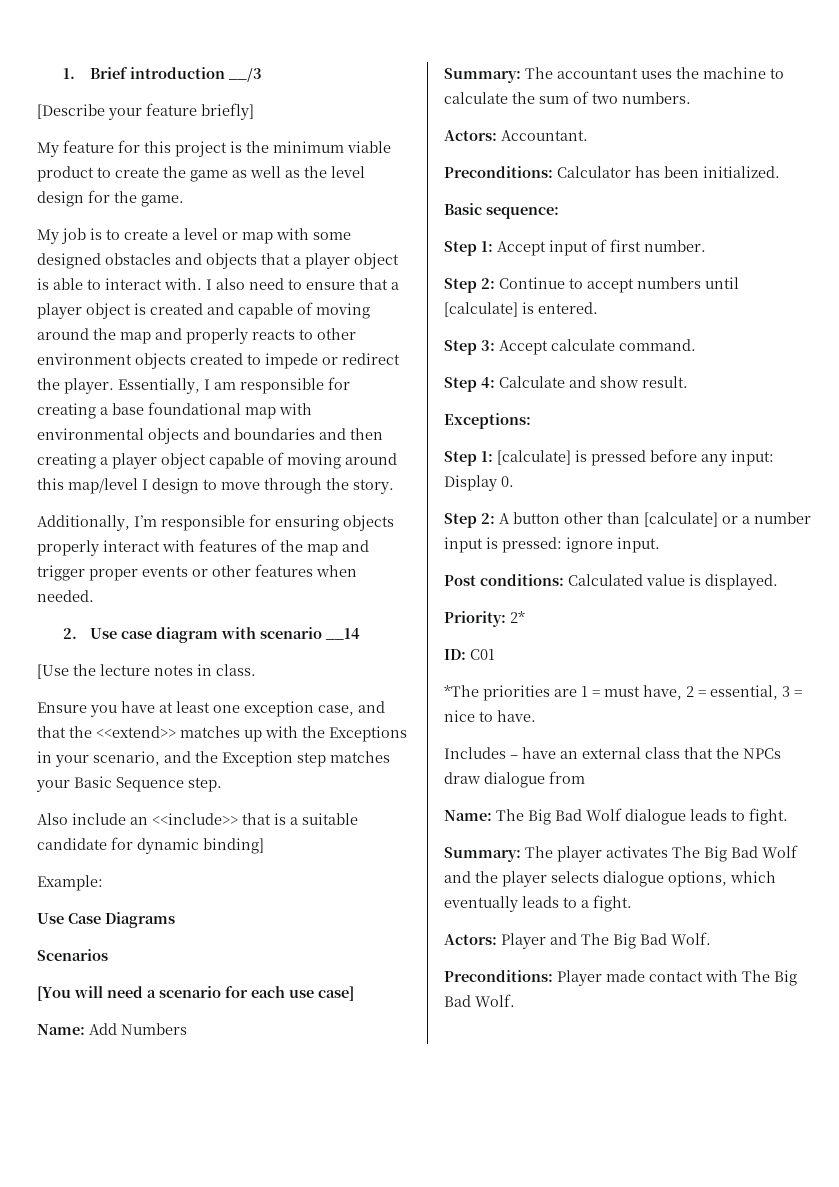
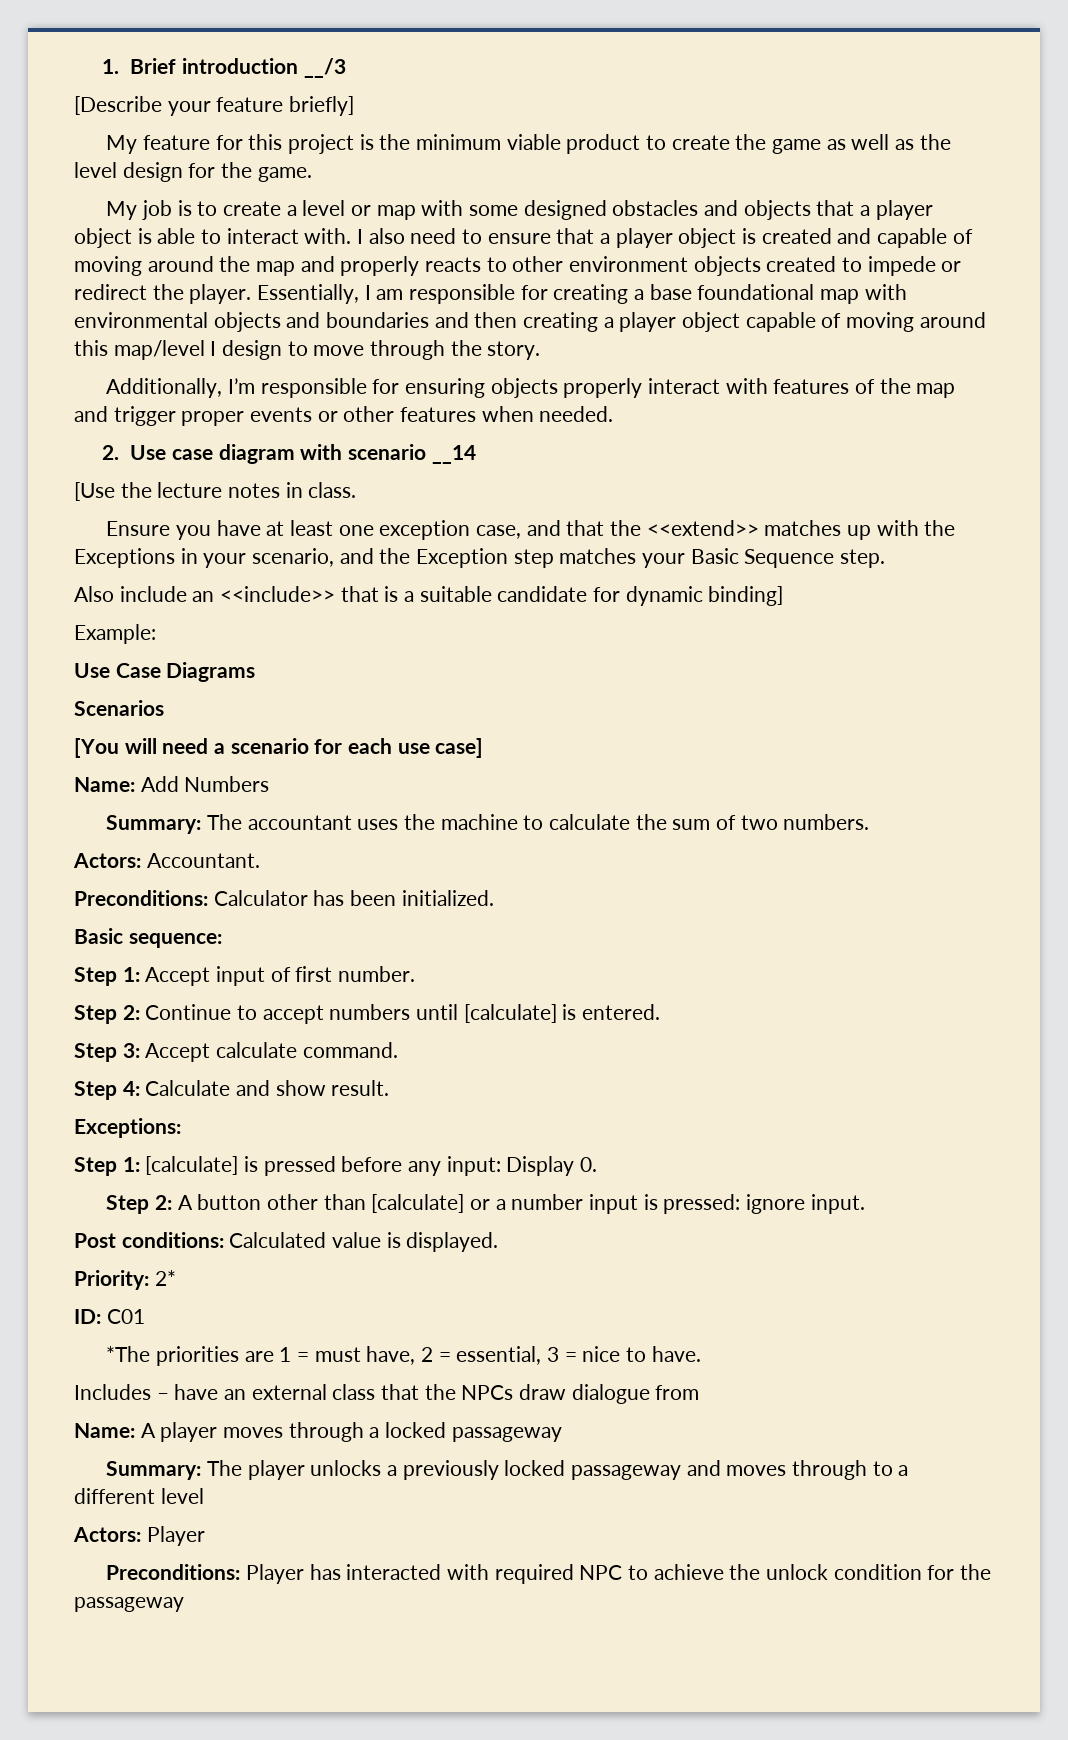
- Name: The Big Bad Wolf dialogue leads to fight.
- Summary: The player activates The Big Bad Wolf and the player selects dialogue options, which eventually leads to a fight.
- Actors: Player and The Big Bad Wolf.
- Preconditions: Player made contact with The Big Bad Wolf.
+ Name: A player moves through a locked passageway
+ Summary: The player unlocks a previously locked passageway and moves through to a different level
+ Actors: Player
+ Preconditions: Player has interacted with required NPC to achieve the unlock condition for the passageway

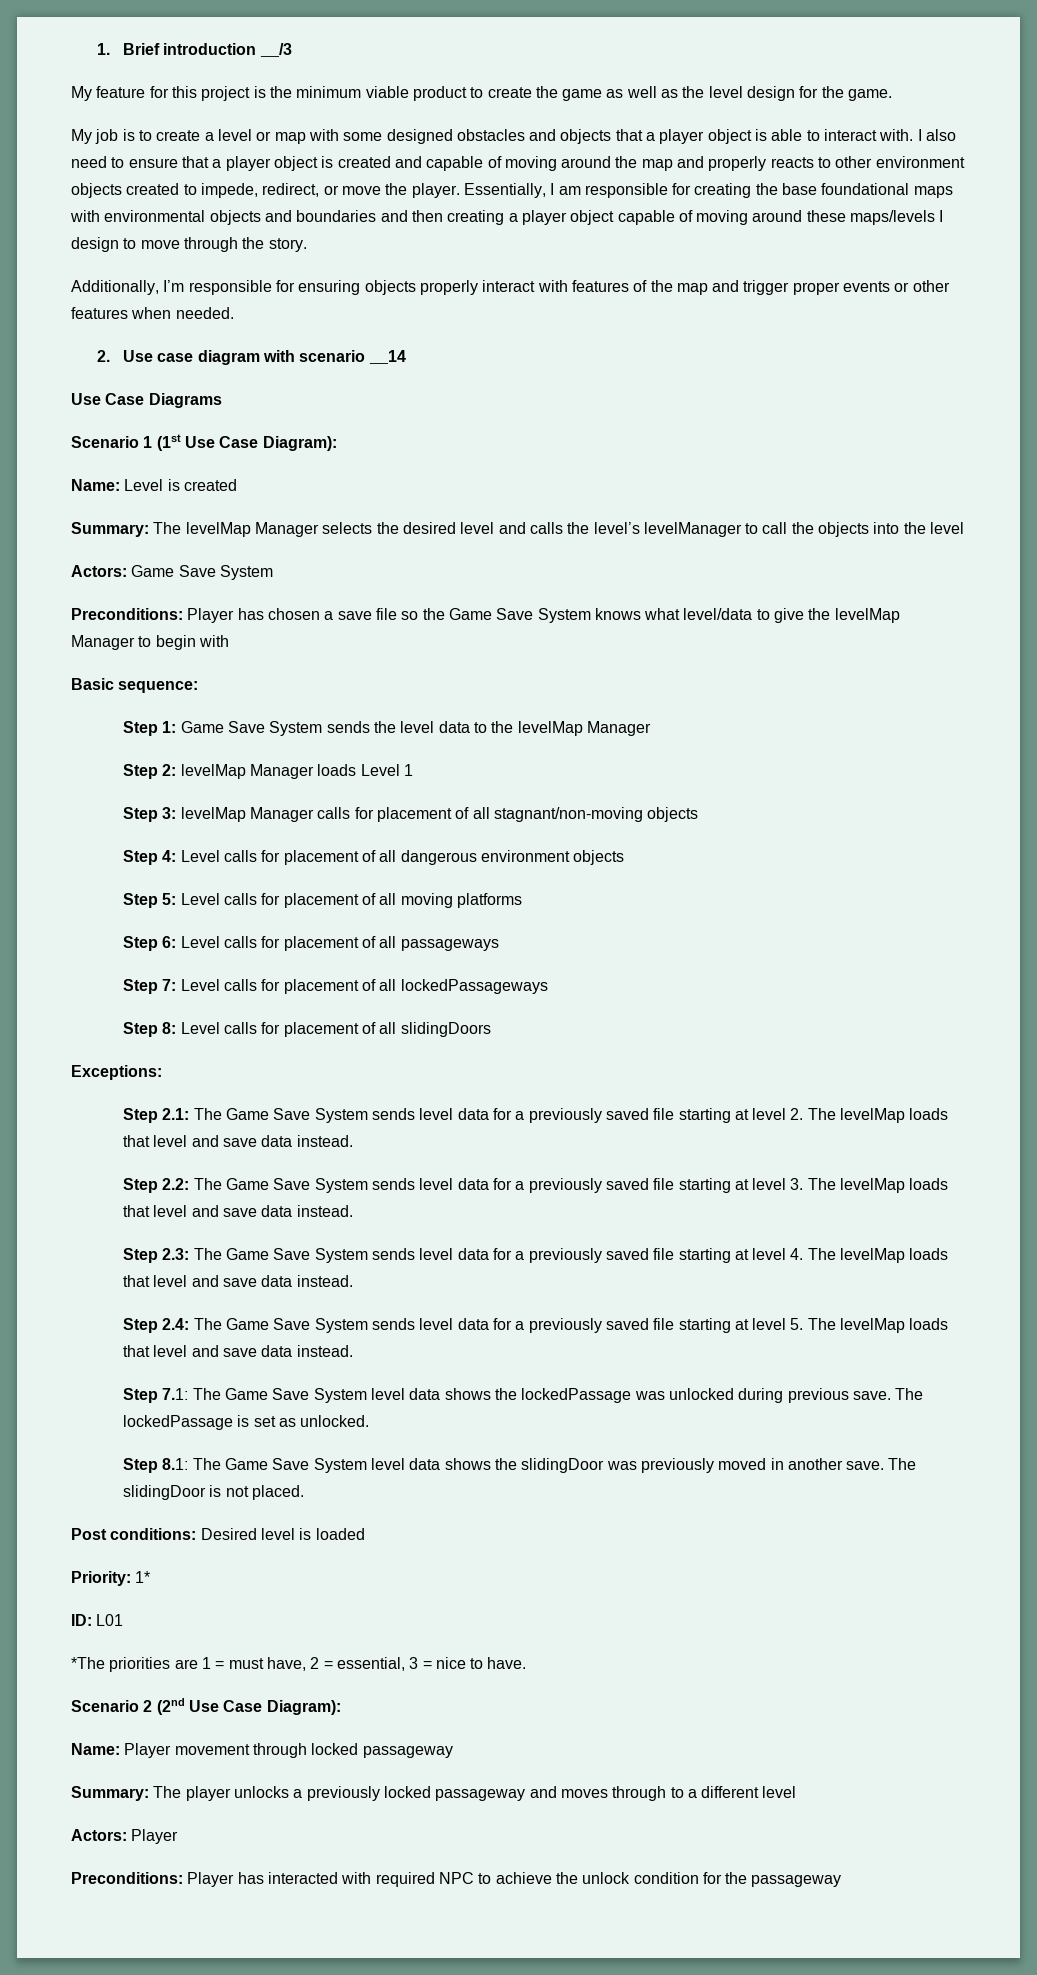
- [Describe your feature briefly]
- I also need to ensure that a player object is created and capable of moving around the map and properly reacts to other environment objects created to impede or redirect the player.
+ I also need to ensure that a player object is created and capable of moving around the map and properly reacts to other environment objects created to impede, redirect, or move the player.
- Essentially, I am responsible for creating a base foundational map with environmental objects and boundaries and then creating a player object capable of moving around this map/level I design to move through the story.
+ Essentially, I am responsible for creating the base foundational maps with environmental objects and boundaries and then creating a player object capable of moving around these maps/levels I design to move through the story.
- [Use the lecture notes in class.
- Ensure you have at least one exception case, and that the <<extend>> matches up with the Exceptions in your scenario, and the Exception step matches your Basic Sequence step.
- Also include an <<include>> that is a suitable candidate for dynamic binding]
- Example:
  Use Case Diagrams
- Scenarios
- [You will need a scenario for each use case]
- Name: Add Numbers
- Summary: The accountant uses the machine to calculate the sum of two numbers.
- Actors: Accountant.
- Preconditions: Calculator has been initialized.
+ Scenario 1 (1st Use Case Diagram):
+ Name: Level is created
+ Summary: The levelMap Manager selects the desired level and calls the level’s levelManager to call the objects into the level
+ Actors: Game Save System
+ Preconditions: Player has chosen a save file so the Game Save System knows what level/data to give the levelMap Manager to begin with
  Basic sequence:
- Step 1: Accept input of first number.
- Step 2: Continue to accept numbers until [calculate] is entered.
- Step 3: Accept calculate command.
- Step 4: Calculate and show result.
+ Step 1: Game Save System sends the level data to the levelMap Manager
+ Step 2: levelMap Manager loads Level 1
+ Step 3: levelMap Manager calls for placement of all stagnant/non-moving objects
+ Step 4: Level calls for placement of all dangerous environment objects
+ Step 5: Level calls for placement of all moving platforms
+ Step 6: Level calls for placement of all passageways
+ Step 7: Level calls for placement of all lockedPassageways
+ Step 8: Level calls for placement of all slidingDoors
  Exceptions:
- Step 1: [calculate] is pressed before any input: Display 0.
- Step 2: A button other than [calculate] or a number input is pressed: ignore input.
- Post conditions: Calculated value is displayed.
+ Step 2.1: The Game Save System sends level data for a previously saved file starting at level 2. The levelMap loads that level and save data instead.
+ Step 2.2: The Game Save System sends level data for a previously saved file starting at level 3. The levelMap loads that level and save data instead.
+ Step 2.3: The Game Save System sends level data for a previously saved file starting at level 4. The levelMap loads that level and save data instead.
+ Step 2.4: The Game Save System sends level data for a previously saved file starting at level 5. The levelMap loads that level and save data instead.
+ Step 7.1: The Game Save System level data shows the lockedPassage was unlocked during previous save. The lockedPassage is set as unlocked.
+ Step 8.1: The Game Save System level data shows the slidingDoor was previously moved in another save. The slidingDoor is not placed.
+ Post conditions: Desired level is loaded
- Priority: 2*
+ Priority: 1*
- ID: C01
+ ID: L01
- Includes – have an external class that the NPCs draw dialogue from
- Name: A player moves through a locked passageway
+ Scenario 2 (2nd Use Case Diagram):
+ Name: Player movement through locked passageway

